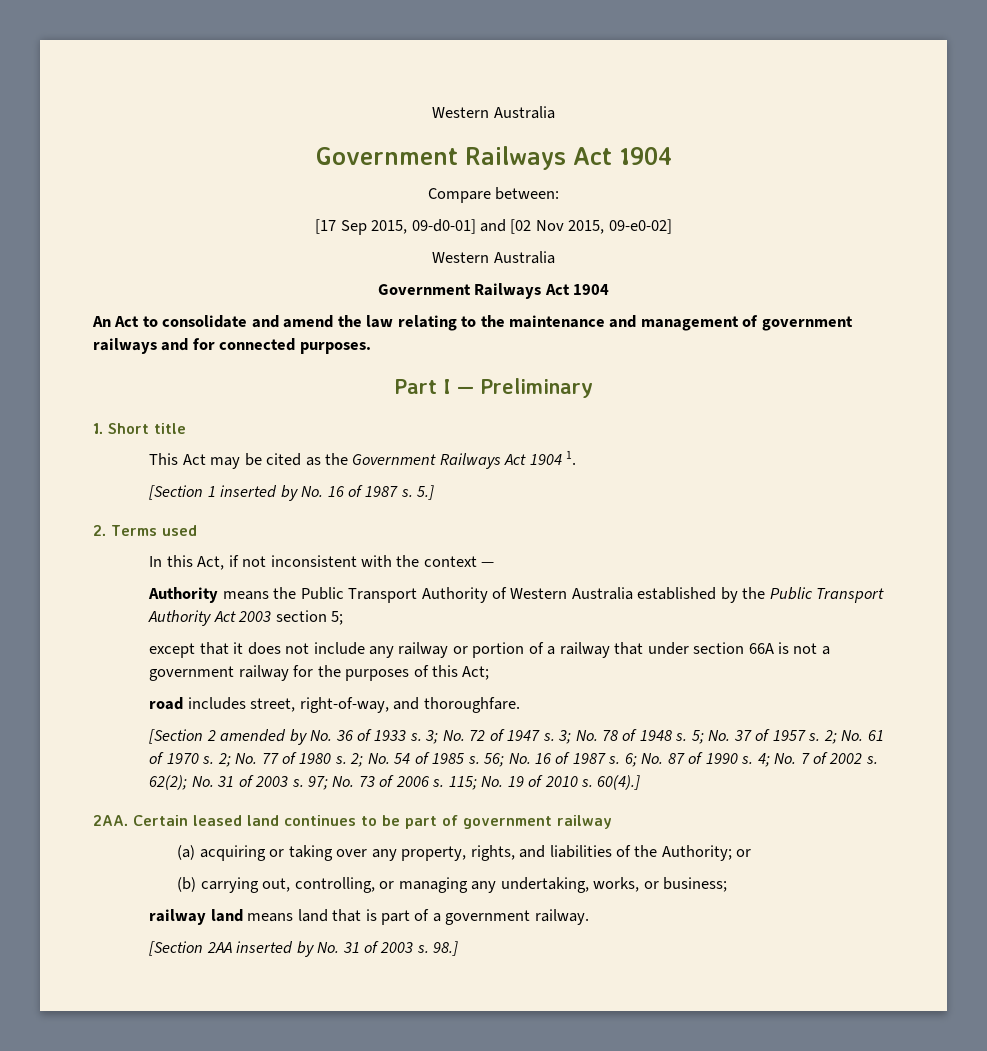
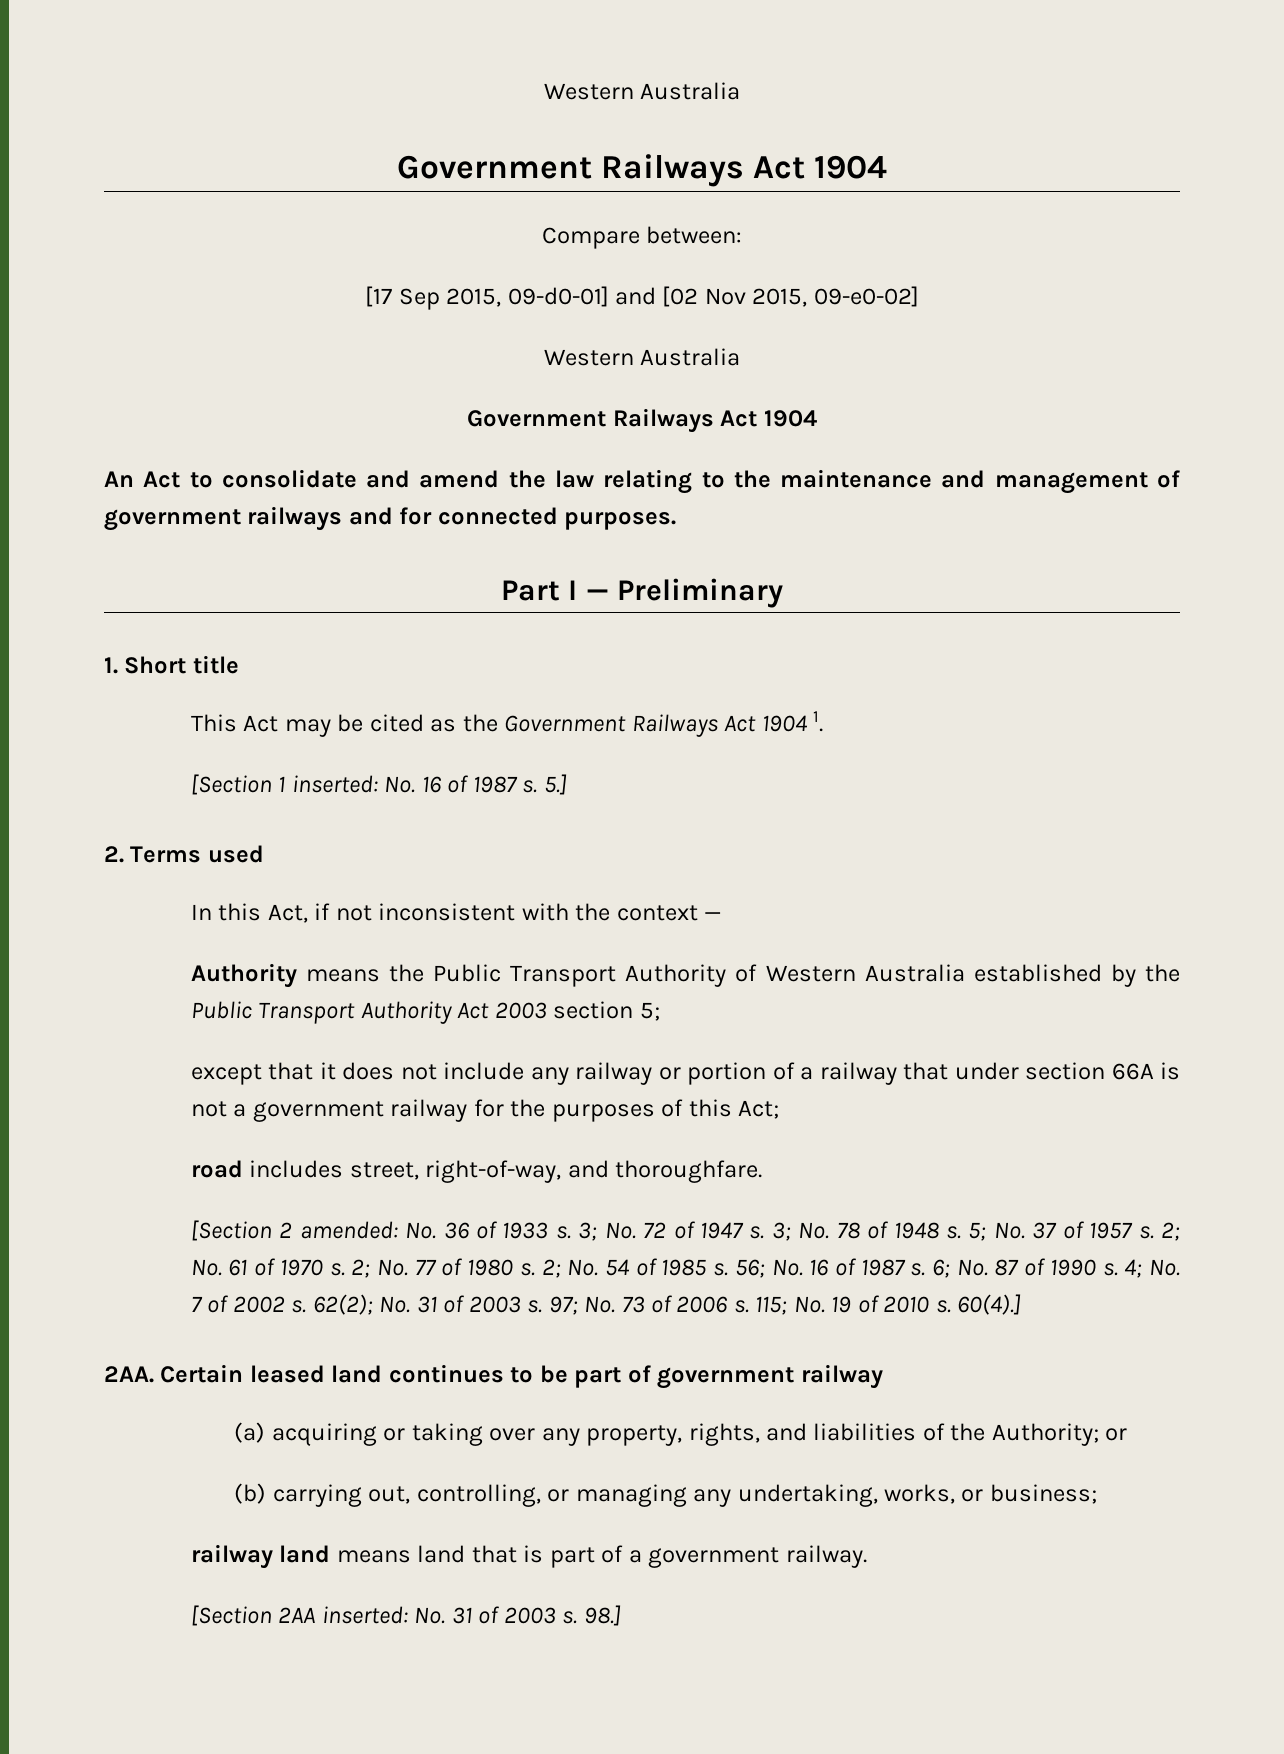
- [Section 1 inserted by No. 16 of 1987 s.
+ [Section 1 inserted: No. 16 of 1987 s.
- [Section 2 amended by No. 36 of 1933 s.
+ [Section 2 amended: No. 36 of 1933 s.
- [Section 2AA inserted by No. 31 of 2003 s.
+ [Section 2AA inserted: No. 31 of 2003 s.

